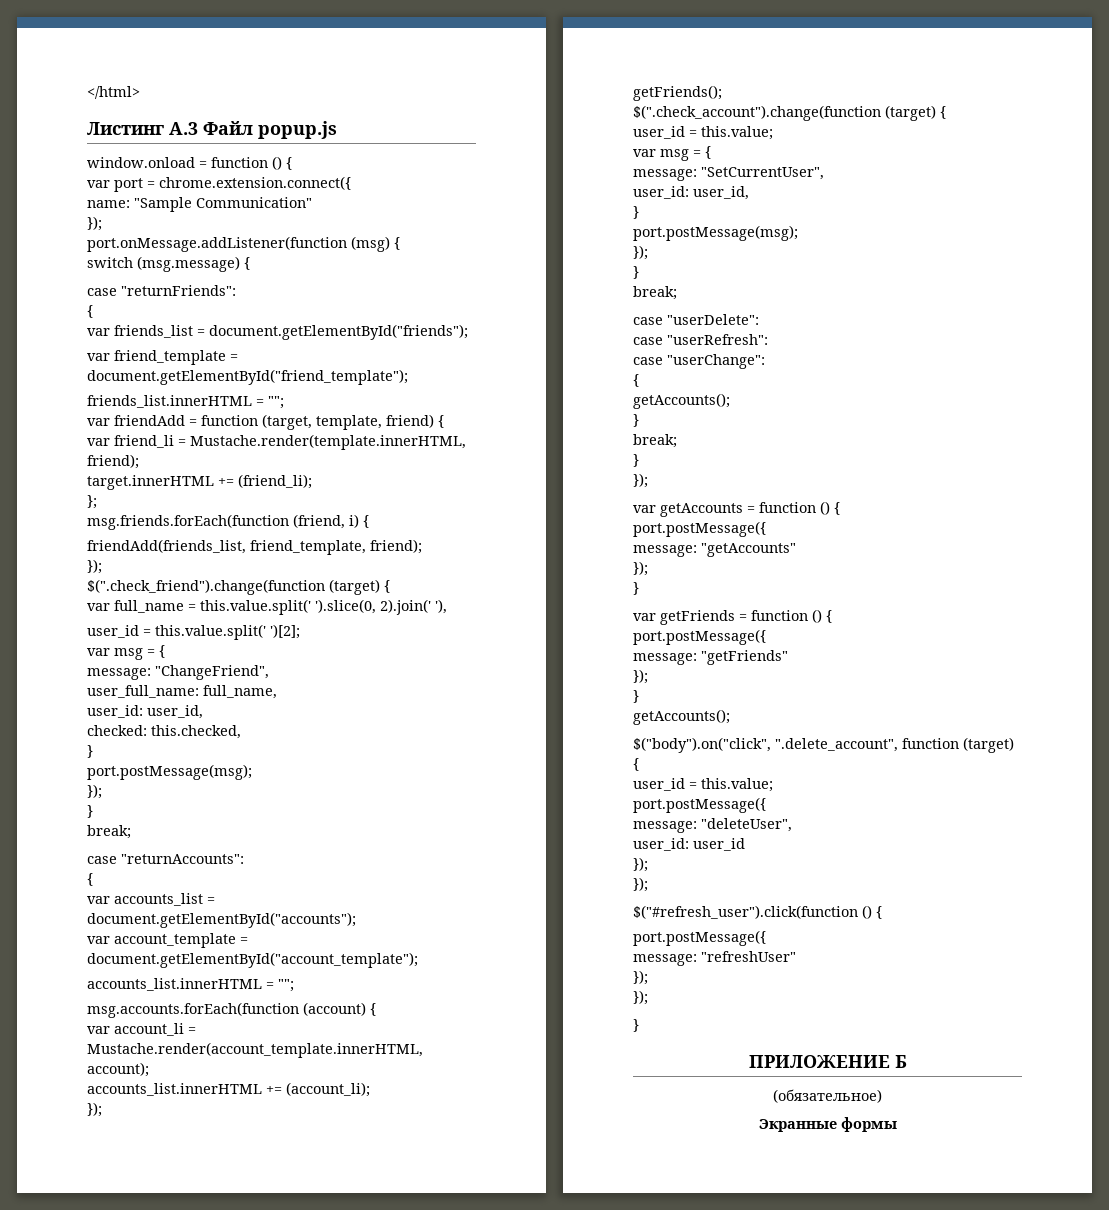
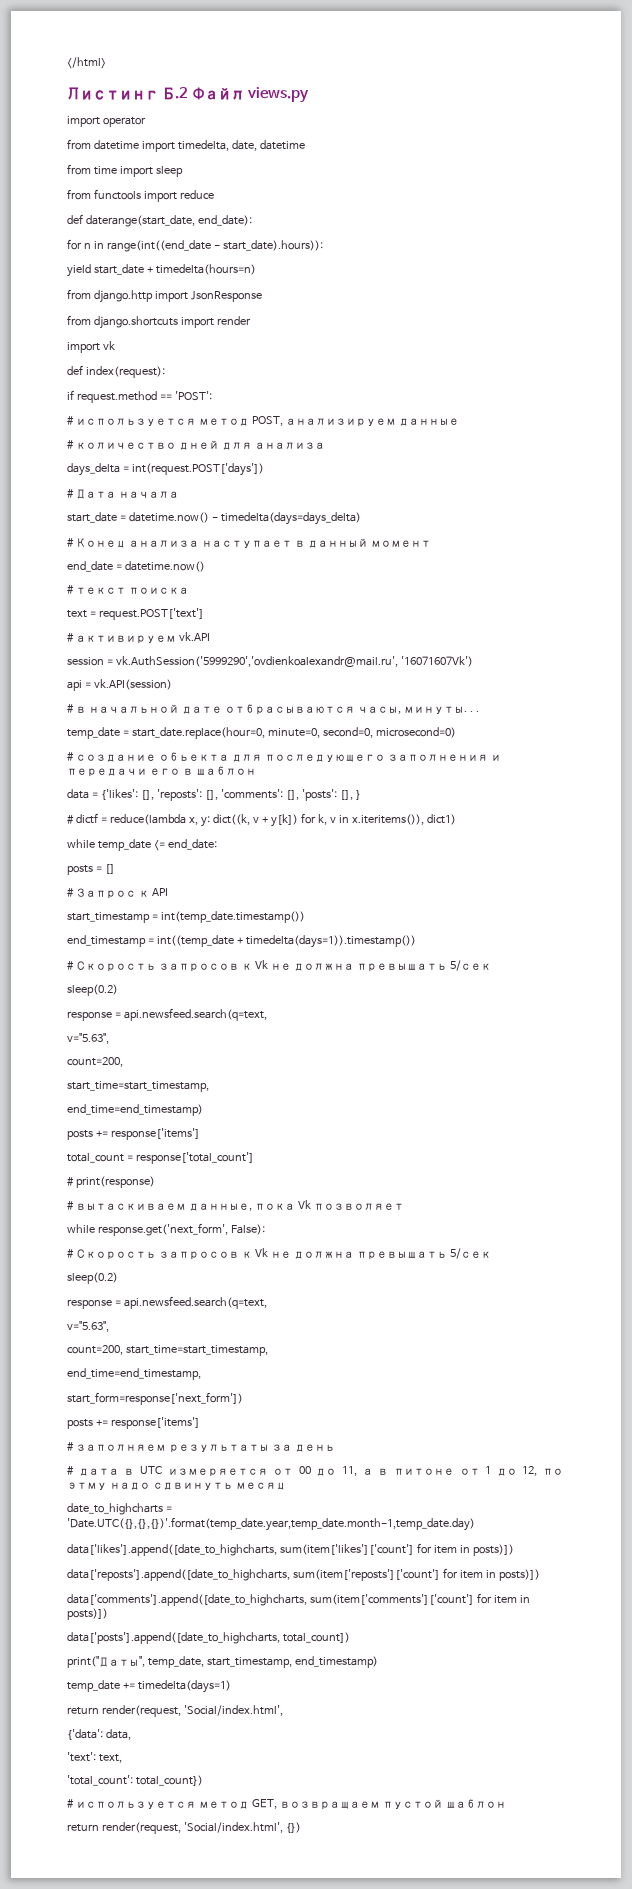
- Листинг А.3 Файл popup.js
- window.onload = function () {
- var port = chrome.extension.connect({
- name: "Sample Communication"
- });
- port.onMessage.addListener(function (msg) {
- switch (msg.message) {
- case "returnFriends":
- {
- var friends_list = document.getElementById("friends");
- var friend_template = document.getElementById("friend_template");
- friends_list.innerHTML = "";
- var friendAdd = function (target, template, friend) {
- var friend_li = Mustache.render(template.innerHTML, friend);
- target.innerHTML += (friend_li);
- };
- msg.friends.forEach(function (friend, i) {
- friendAdd(friends_list, friend_template, friend);
- });
- $(".check_friend").change(function (target) {
- var full_name = this.value.split(' ').slice(0, 2).join(' '),
- user_id = this.value.split(' ')[2];
- var msg = {
- message: "ChangeFriend",
- user_full_name: full_name,
- user_id: user_id,
- checked: this.checked,
- }
- port.postMessage(msg);
- });
- }
- break;
- case "returnAccounts":
- {
- var accounts_list = document.getElementById("accounts");
- var account_template = document.getElementById("account_template");
- accounts_list.innerHTML = "";
- msg.accounts.forEach(function (account) {
- var account_li = Mustache.render(account_template.innerHTML, account);
- accounts_list.innerHTML += (account_li);
- });
- getFriends();
- $(".check_account").change(function (target) {
- user_id = this.value;
- var msg = {
- message: "SetCurrentUser",
- user_id: user_id,
- }
- port.postMessage(msg);
- });
- }
- break;
- case "userDelete":
- case "userRefresh":
- case "userChange":
- {
- getAccounts();
- }
- break;
- }
- });
- var getAccounts = function () {
- port.postMessage({
- message: "getAccounts"
- });
- }
- var getFriends = function () {
- port.postMessage({
- message: "getFriends"
- });
- }
- getAccounts();
- $("body").on("click", ".delete_account", function (target) {
- user_id = this.value;
- port.postMessage({
- message: "deleteUser",
- user_id: user_id
- });
- });
- $("#refresh_user").click(function () {
- port.postMessage({
- message: "refreshUser"
- });
- });
- }
- ПРИЛОЖЕНИЕ Б
- (обязательное)
- Экранные формы
+ Листинг Б.2 Файл views.py
+ import operator
+ from datetime import timedelta, date, datetime
+ from time import sleep
+ from functools import reduce
+ def daterange(start_date, end_date):
+ for n in range(int((end_date - start_date).hours)):
+ yield start_date + timedelta(hours=n)
+ from django.http import JsonResponse
+ from django.shortcuts import render
+ import vk
+ def index(request):
+ if request.method == 'POST':
+ # используется метод POST, анализируем данные
+ # количество дней для анализа
+ days_delta = int(request.POST['days'])
+ # Дата начала
+ start_date = datetime.now() - timedelta(days=days_delta)
+ # Конец анализа наступает в данный момент
+ end_date = datetime.now()
+ # текст поиска
+ text = request.POST['text']
+ # активируем vk.API
+ session = vk.AuthSession('5999290','ovdienkoalexandr@mail.ru', '16071607Vk')
+ api = vk.API(session)
+ # в начальной дате отбрасываются часы, минуты. . .
+ temp_date = start_date.replace(hour=0, minute=0, second=0, microsecond=0)
+ # создание обьекта для последующего заполнения и передачи его в шаблон
+ data = {'likes': [], 'reposts': [], 'comments': [], 'posts': [], }
+ # dictf = reduce(lambda x, y: dict((k, v + y[k]) for k, v in x.iteritems()), dict1)
+ while temp_date <= end_date:
+ posts = []
+ # Запрос к API
+ start_timestamp = int(temp_date.timestamp())
+ end_timestamp = int((temp_date + timedelta(days=1)).timestamp())
+ # Скорость запросов к Vk не должна превышать 5/сек
+ sleep(0.2)
+ response = api.newsfeed.search(q=text,
+ v="5.63",
+ count=200,
+ start_time=start_timestamp,
+ end_time=end_timestamp)
+ posts += response['items']
+ total_count = response['total_count']
+ # print(response)
+ # вытаскиваем данные, пока Vk позволяет
+ while response.get('next_form', False):
+ # Скорость запросов к Vk не должна превышать 5/сек
+ sleep(0.2)
+ response = api.newsfeed.search(q=text,
+ v="5.63",
+ count=200, start_time=start_timestamp,
+ end_time=end_timestamp,
+ start_form=response['next_form'])
+ posts += response['items']
+ # заполняем результаты за день
+ # дата в UTC измеряется от 00 до 11, а в питоне от 1 до 12, по этму надо сдвинуть месяц
+ date_to_highcharts = 'Date.UTC({},{},{})'.format(temp_date.year,temp_date.month-1,temp_date.day)
+ data['likes'].append([date_to_highcharts, sum(item['likes']['count'] for item in posts)])
+ data['reposts'].append([date_to_highcharts, sum(item['reposts']['count'] for item in posts)])
+ data['comments'].append([date_to_highcharts, sum(item['comments']['count'] for item in posts)])
+ data['posts'].append([date_to_highcharts, total_count])
+ print("Даты", temp_date, start_timestamp, end_timestamp)
+ temp_date += timedelta(days=1)
+ return render(request, 'Social/index.html',
+ {'data': data,
+ 'text': text,
+ 'total_count': total_count})
+ # используется метод GET, возвращаем пустой шаблон
+ return render(request, 'Social/index.html', {})

